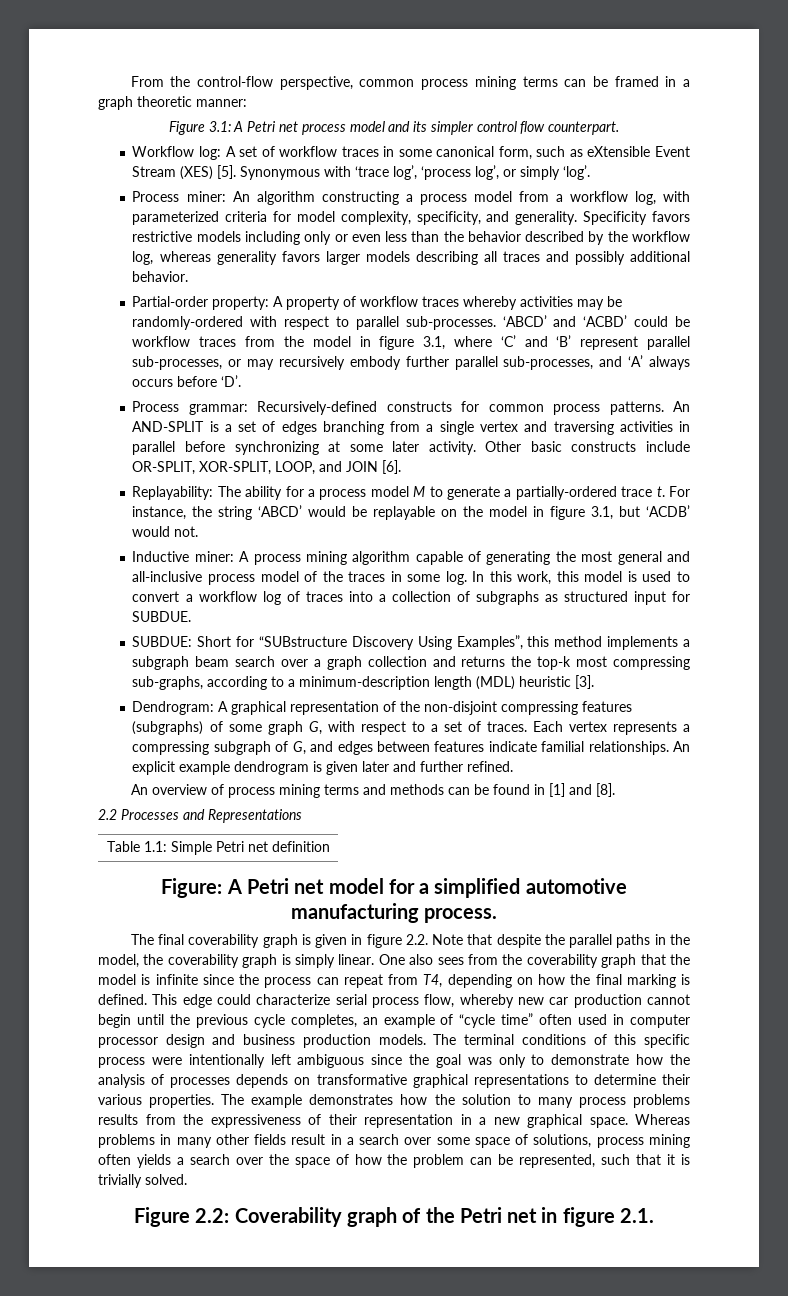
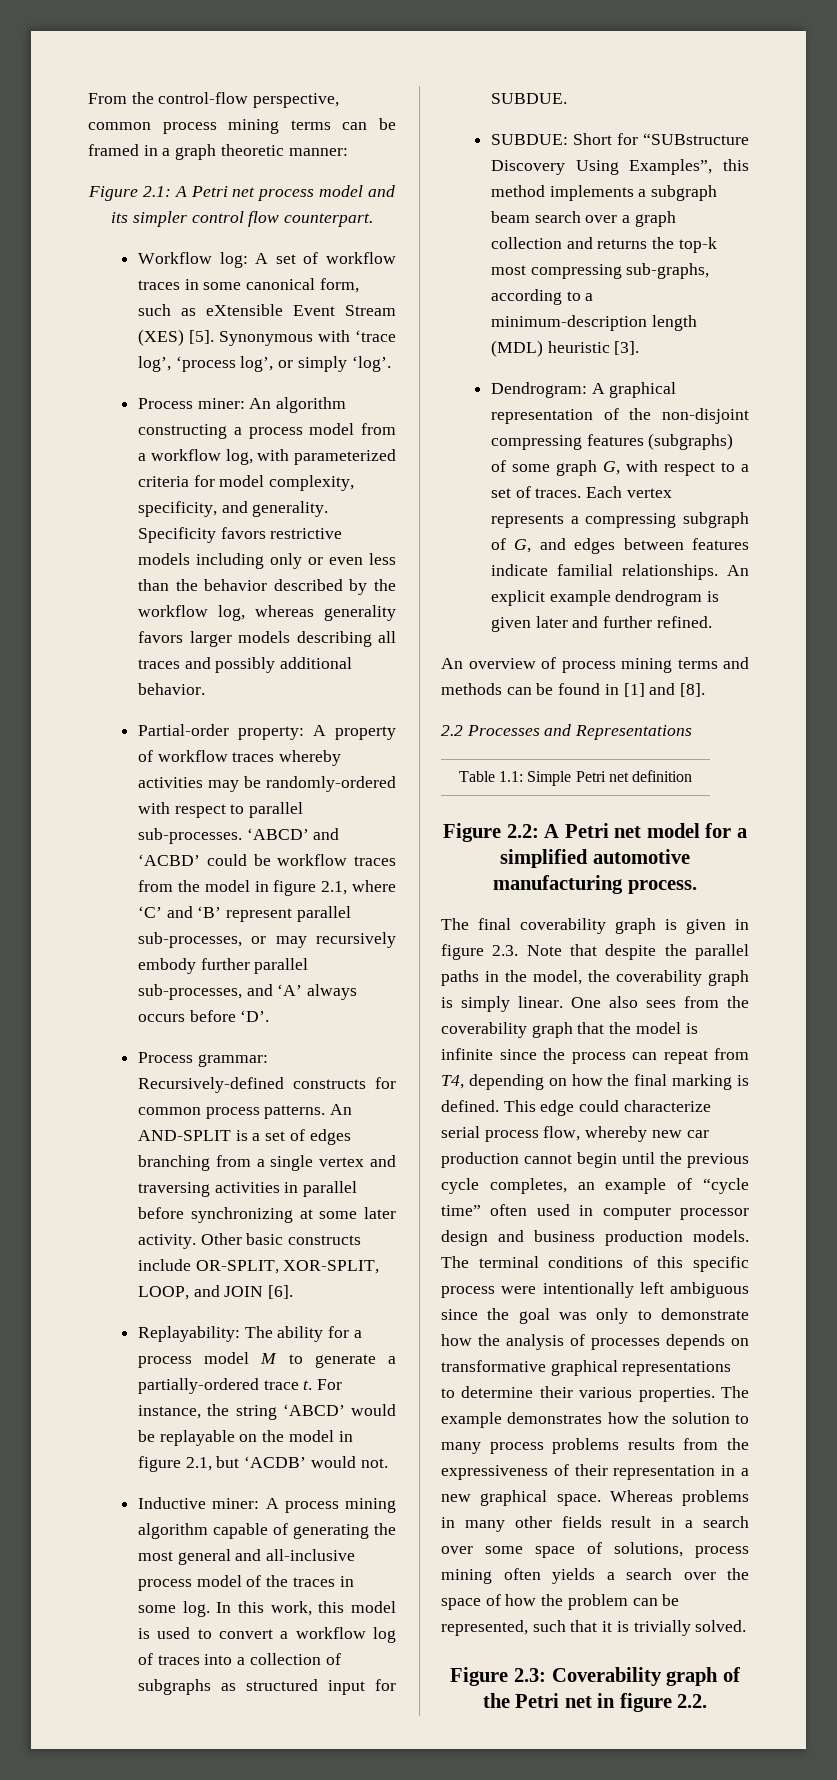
- Figure 3.1: A Petri net process model and its simpler control flow counterpart.
+ Figure 2.1: A Petri net process model and its simpler control flow counterpart.
- ‘ABCD’ and ‘ACBD’ could be workflow traces from the model in figure 3.1, where ‘C’ and ‘B’ represent parallel sub-processes, or may recursively embody further parallel sub-processes, and ‘A’ always occurs before ‘D’.
+ ‘ABCD’ and ‘ACBD’ could be workflow traces from the model in figure 2.1, where ‘C’ and ‘B’ represent parallel sub-processes, or may recursively embody further parallel sub-processes, and ‘A’ always occurs before ‘D’.
- For instance, the string ‘ABCD’ would be replayable on the model in figure 3.1, but ‘ACDB’ would not.
+ For instance, the string ‘ABCD’ would be replayable on the model in figure 2.1, but ‘ACDB’ would not.
- Figure: A Petri net model for a simplified automotive manufacturing process.
+ Figure 2.2: A Petri net model for a simplified automotive manufacturing process.
- The final coverability graph is given in figure 2.2. Note that despite the parallel paths in the model, the coverability graph is simply linear.
+ The final coverability graph is given in figure 2.3. Note that despite the parallel paths in the model, the coverability graph is simply linear.
- Figure 2.2: Coverability graph of the Petri net in figure 2.1.
+ Figure 2.3: Coverability graph of the Petri net in figure 2.2.

